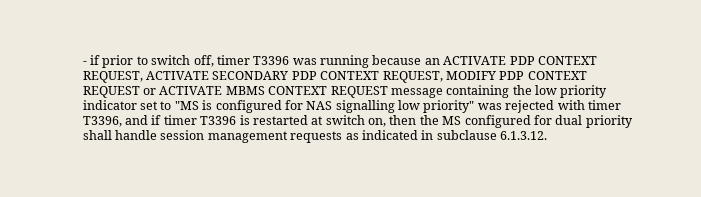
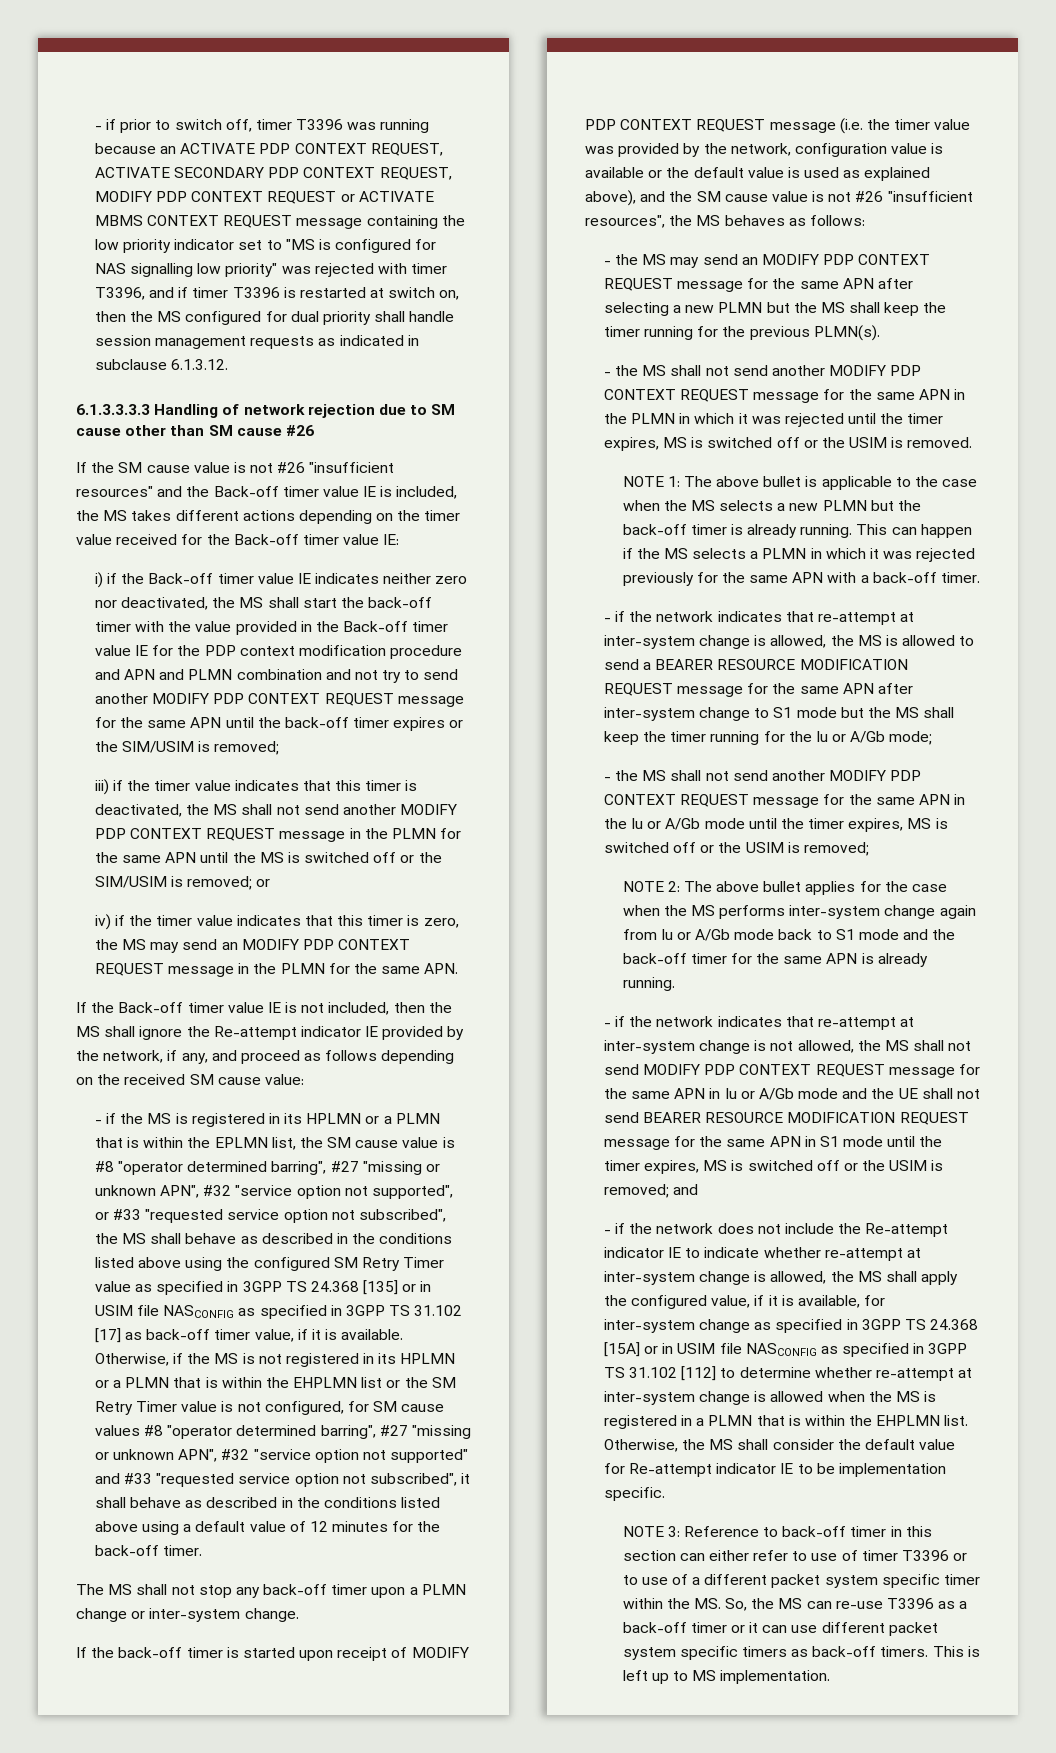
+ 6.1.3.3.3.3 Handling of network rejection due to SM cause other than SM cause #26
+ If the SM cause value is not #26 "insufficient resources" and the Back-off timer value IE is included, the MS takes different actions depending on the timer value received for the Back-off timer value IE:
+ i) if the Back-off timer value IE indicates neither zero nor deactivated, the MS shall start the back-off timer with the value provided in the Back-off timer value IE for the PDP context modification procedure and APN and PLMN combination and not try to send another MODIFY PDP CONTEXT REQUEST message for the same APN until the back-off timer expires or the SIM/USIM is removed;
+ iii) if the timer value indicates that this timer is deactivated, the MS shall not send another MODIFY PDP CONTEXT REQUEST message in the PLMN for the same APN until the MS is switched off or the SIM/USIM is removed; or
+ iv) if the timer value indicates that this timer is zero, the MS may send an MODIFY PDP CONTEXT REQUEST message in the PLMN for the same APN.
+ If the Back-off timer value IE is not included, then the MS shall ignore the Re-attempt indicator IE provided by the network, if any, and proceed as follows depending on the received SM cause value:
+ - if the MS is registered in its HPLMN or a PLMN that is within the EPLMN list, the SM cause value is #8 "operator determined barring", #27 "missing or unknown APN", #32 "service option not supported", or #33 "requested service option not subscribed", the MS shall behave as described in the conditions listed above using the configured SM Retry Timer value as specified in 3GPP TS 24.368 [135] or in USIM file NASCONFIG as specified in 3GPP TS 31.102 [17] as back-off timer value, if it is available. Otherwise, if the MS is not registered in its HPLMN or a PLMN that is within the EHPLMN list or the SM Retry Timer value is not configured, for SM cause values #8 "operator determined barring", #27 "missing or unknown APN", #32 "service option not supported" and #33 "requested service option not subscribed", it shall behave as described in the conditions listed above using a default value of 12 minutes for the back-off timer.
+ The MS shall not stop any back-off timer upon a PLMN change or inter-system change.
+ If the back-off timer is started upon receipt of MODIFY PDP CONTEXT REQUEST message (i.e. the timer value was provided by the network, configuration value is available or the default value is used as explained above), and the SM cause value is not #26 "insufficient resources", the MS behaves as follows:
+ - the MS may send an MODIFY PDP CONTEXT REQUEST message for the same APN after selecting a new PLMN but the MS shall keep the timer running for the previous PLMN(s).
+ - the MS shall not send another MODIFY PDP CONTEXT REQUEST message for the same APN in the PLMN in which it was rejected until the timer expires, MS is switched off or the USIM is removed.
+ NOTE 1: The above bullet is applicable to the case when the MS selects a new PLMN but the back-off timer is already running. This can happen if the MS selects a PLMN in which it was rejected previously for the same APN with a back-off timer.
+ - if the network indicates that re-attempt at inter-system change is allowed, the MS is allowed to send a BEARER RESOURCE MODIFICATION REQUEST message for the same APN after inter-system change to S1 mode but the MS shall keep the timer running for the Iu or A/Gb mode;
+ - the MS shall not send another MODIFY PDP CONTEXT REQUEST message for the same APN in the Iu or A/Gb mode until the timer expires, MS is switched off or the USIM is removed;
+ NOTE 2: The above bullet applies for the case when the MS performs inter-system change again from Iu or A/Gb mode back to S1 mode and the back-off timer for the same APN is already running.
+ - if the network indicates that re-attempt at inter-system change is not allowed, the MS shall not send MODIFY PDP CONTEXT REQUEST message for the same APN in Iu or A/Gb mode and the UE shall not send BEARER RESOURCE MODIFICATION REQUEST message for the same APN in S1 mode until the timer expires, MS is switched off or the USIM is removed; and
+ - if the network does not include the Re-attempt indicator IE to indicate whether re-attempt at inter-system change is allowed, the MS shall apply the configured value, if it is available, for inter-system change as specified in 3GPP TS 24.368 [15A] or in USIM file NASCONFIG as specified in 3GPP TS 31.102 [112] to determine whether re-attempt at inter-system change is allowed when the MS is registered in a PLMN that is within the EHPLMN list. Otherwise, the MS shall consider the default value for Re-attempt indicator IE to be implementation specific.
+ NOTE 3: Reference to back-off timer in this section can either refer to use of timer T3396 or to use of a different packet system specific timer within the MS. So, the MS can re-use T3396 as a back-off timer or it can use different packet system specific timers as back-off timers. This is left up to MS implementation.

